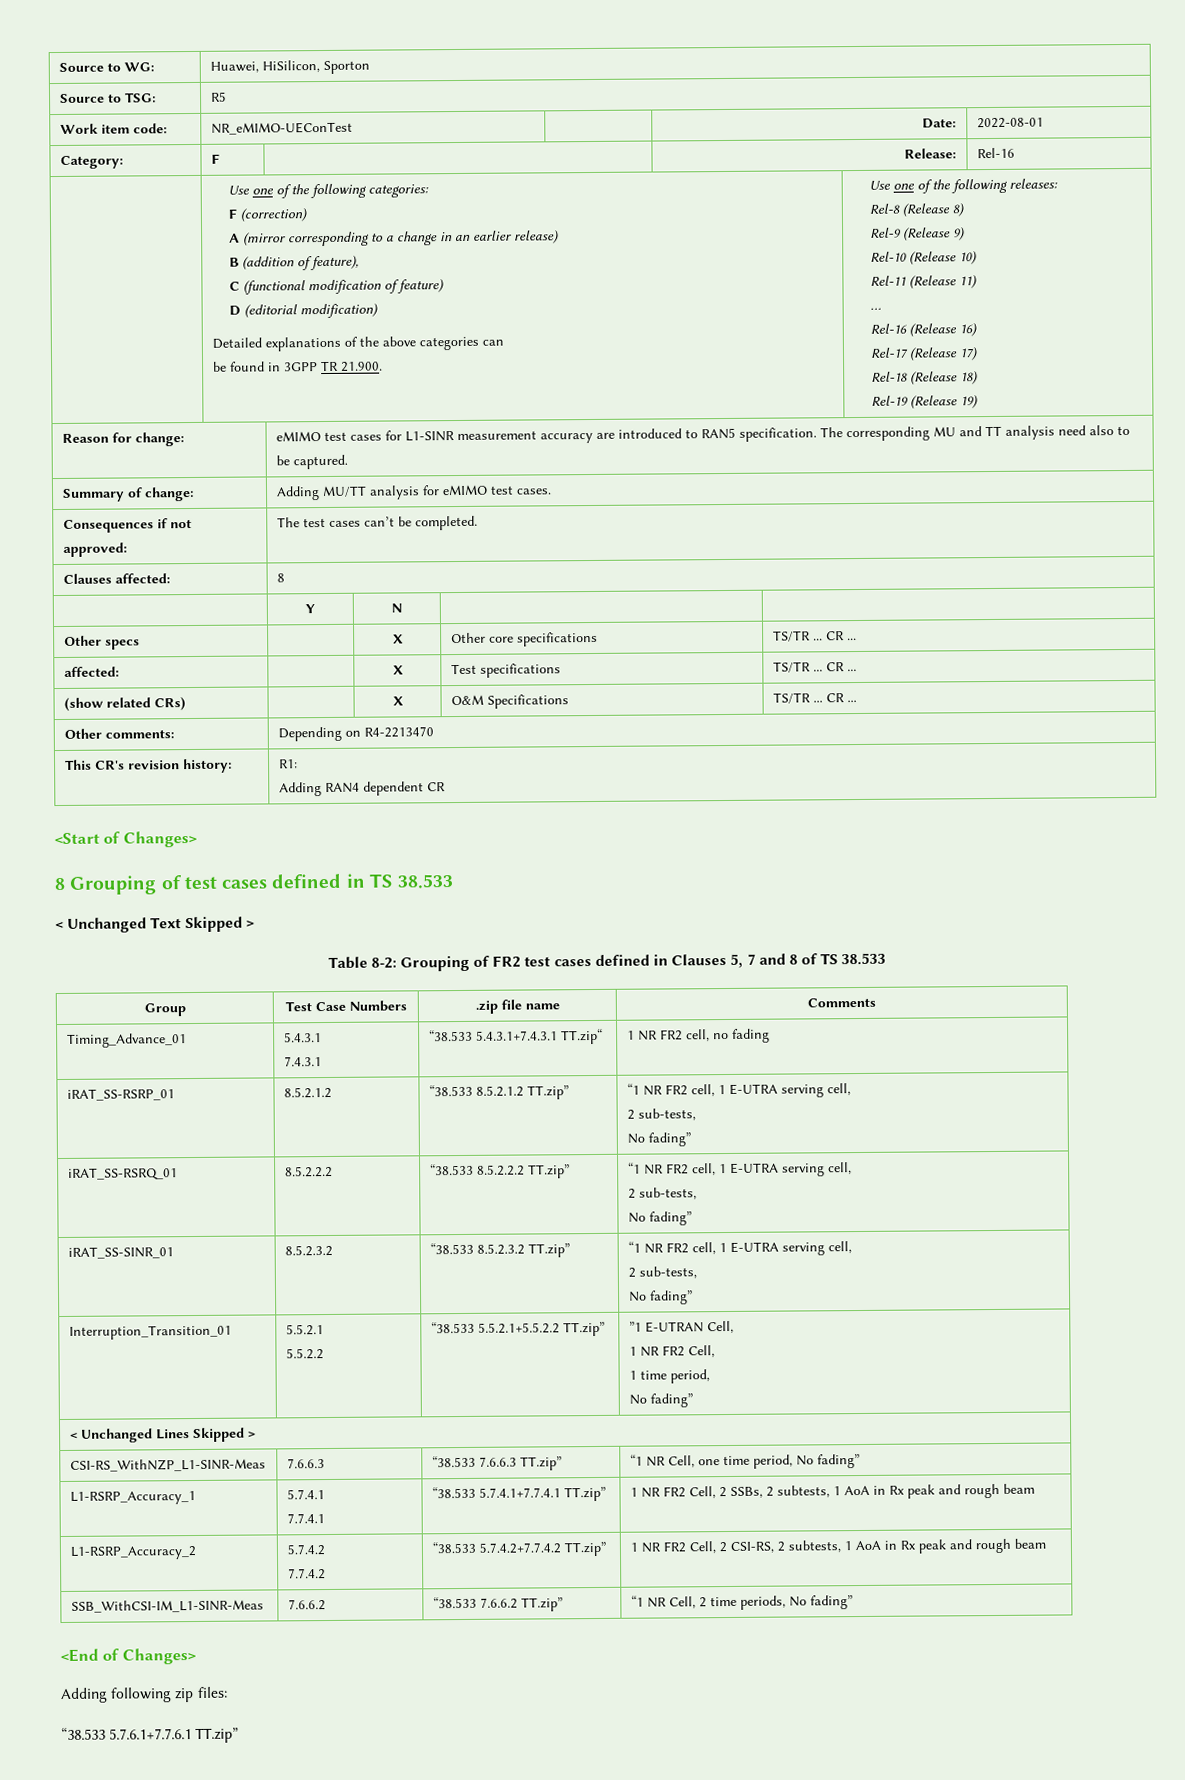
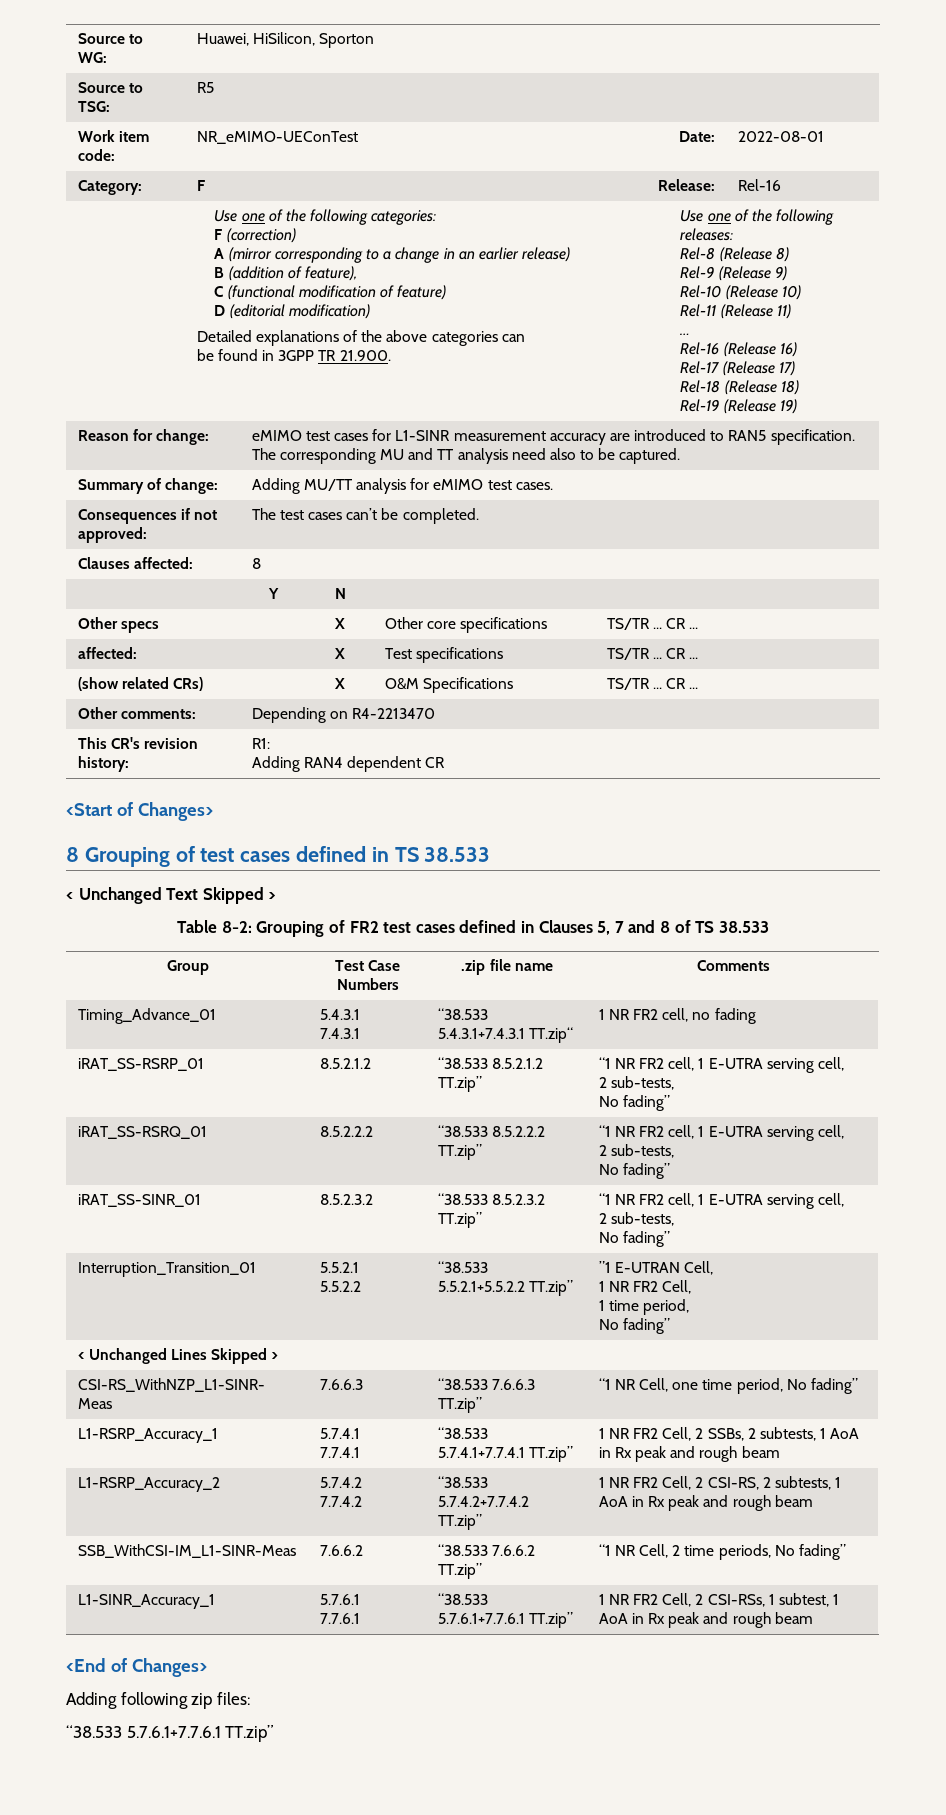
+ L1-SINR_Accuracy_1 | 5.7.6.1
+ 7.7.6.1 | “38.533 5.7.6.1+7.7.6.1 TT.zip” | 1 NR FR2 Cell, 2 CSI-RSs, 1 subtest, 1 AoA in Rx peak and rough beam

